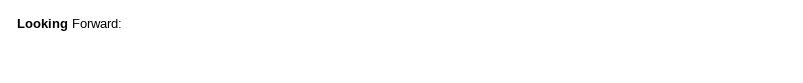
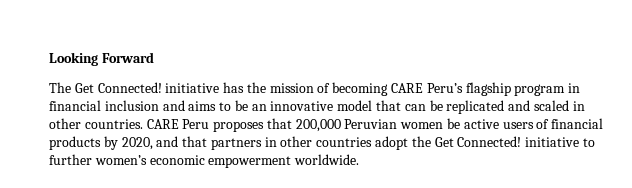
- Looking Forward:
+ Looking Forward
+ The Get Connected! initiative has the mission of becoming CARE Peru’s flagship program in financial inclusion and aims to be an innovative model that can be replicated and scaled in other countries. CARE Peru proposes that 200,000 Peruvian women be active users of financial products by 2020, and that partners in other countries adopt the Get Connected! initiative to further women’s economic empowerment worldwide.

